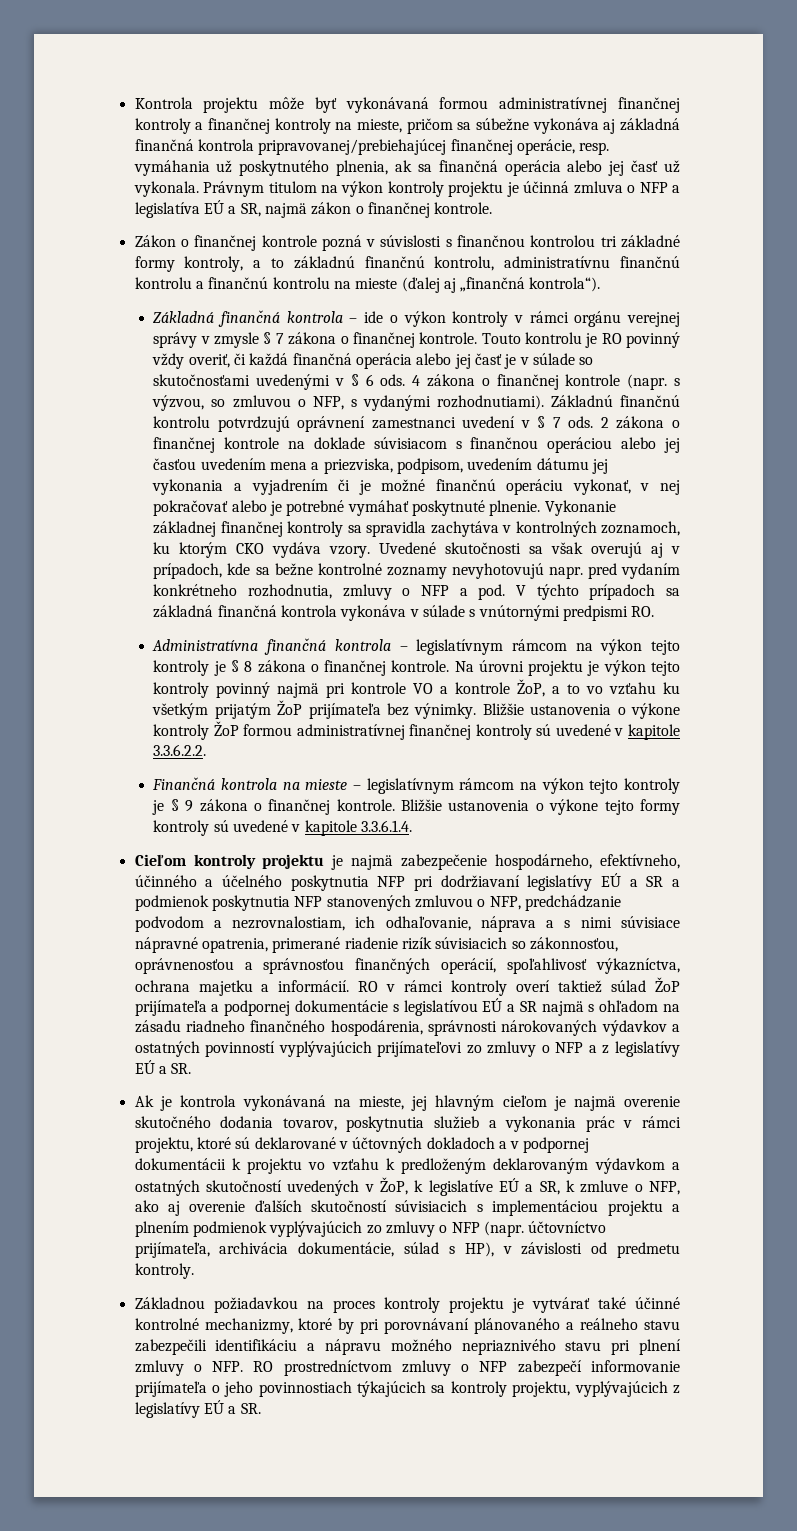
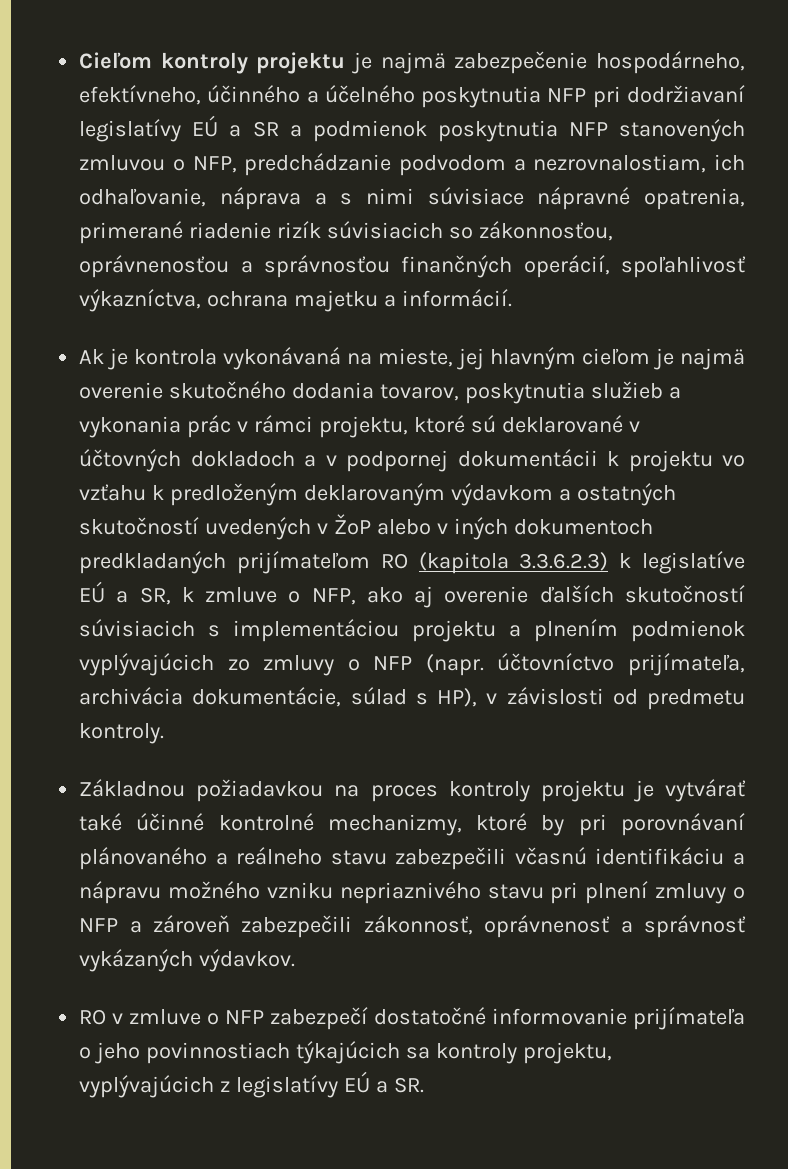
- Kontrola projektu môže byť vykonávaná formou administratívnej finančnej kontroly a finančnej kontroly na mieste, pričom sa súbežne vykonáva aj základná finančná kontrola pripravovanej/prebiehajúcej finančnej operácie, resp. vymáhania už poskytnutého plnenia, ak sa finančná operácia alebo jej časť už vykonala. Právnym titulom na výkon kontroly projektu je účinná zmluva o NFP a legislatíva EÚ a SR, najmä zákon o finančnej kontrole.
- Zákon o finančnej kontrole pozná v súvislosti s finančnou kontrolou tri základné formy kontroly, a to základnú finančnú kontrolu, administratívnu finančnú kontrolu a finančnú kontrolu na mieste (ďalej aj „finančná kontrola“).
- Základná finančná kontrola – ide o výkon kontroly v rámci orgánu verejnej správy v zmysle § 7 zákona o finančnej kontrole. Touto kontrolu je RO povinný vždy overiť, či každá finančná operácia alebo jej časť je v súlade so skutočnosťami uvedenými v § 6 ods. 4 zákona o finančnej kontrole (napr. s výzvou, so zmluvou o NFP, s vydanými rozhodnutiami). Základnú finančnú kontrolu potvrdzujú oprávnení zamestnanci uvedení v § 7 ods. 2 zákona o finančnej kontrole na doklade súvisiacom s finančnou operáciou alebo jej časťou uvedením mena a priezviska, podpisom, uvedením dátumu jej vykonania a vyjadrením či je možné finančnú operáciu vykonať, v nej pokračovať alebo je potrebné vymáhať poskytnuté plnenie. Vykonanie základnej finančnej kontroly sa spravidla zachytáva v kontrolných zoznamoch, ku ktorým CKO vydáva vzory. Uvedené skutočnosti sa však overujú aj v prípadoch, kde sa bežne kontrolné zoznamy nevyhotovujú napr. pred vydaním konkrétneho rozhodnutia, zmluvy o NFP a pod. V týchto prípadoch sa základná finančná kontrola vykonáva v súlade s vnútornými predpismi RO.
- Administratívna finančná kontrola – legislatívnym rámcom na výkon tejto kontroly je § 8 zákona o finančnej kontrole. Na úrovni projektu je výkon tejto kontroly povinný najmä pri kontrole VO a kontrole ŽoP, a to vo vzťahu ku všetkým prijatým ŽoP prijímateľa bez výnimky. Bližšie ustanovenia o výkone kontroly ŽoP formou administratívnej finančnej kontroly sú uvedené v kapitole 3.3.6.2.2.
- Finančná kontrola na mieste – legislatívnym rámcom na výkon tejto kontroly je § 9 zákona o finančnej kontrole. Bližšie ustanovenia o výkone tejto formy kontroly sú uvedené v kapitole 3.3.6.1.4.
- RO v rámci kontroly overí taktiež súlad ŽoP prijímateľa a podpornej dokumentácie s legislatívou EÚ a SR najmä s ohľadom na zásadu riadneho finančného hospodárenia, správnosti nárokovaných výdavkov a ostatných povinností vyplývajúcich prijímateľovi zo zmluvy o NFP a z legislatívy EÚ a SR.
- Ak je kontrola vykonávaná na mieste, jej hlavným cieľom je najmä overenie skutočného dodania tovarov, poskytnutia služieb a vykonania prác v rámci projektu, ktoré sú deklarované v účtovných dokladoch a v podpornej dokumentácii k projektu vo vzťahu k predloženým deklarovaným výdavkom a ostatných skutočností uvedených v ŽoP, k legislatíve EÚ a SR, k zmluve o NFP, ako aj overenie ďalších skutočností súvisiacich s implementáciou projektu a plnením podmienok vyplývajúcich zo zmluvy o NFP (napr. účtovníctvo prijímateľa, archivácia dokumentácie, súlad s HP), v závislosti od predmetu kontroly.
+ Ak je kontrola vykonávaná na mieste, jej hlavným cieľom je najmä overenie skutočného dodania tovarov, poskytnutia služieb a vykonania prác v rámci projektu, ktoré sú deklarované v účtovných dokladoch a v podpornej dokumentácii k projektu vo vzťahu k predloženým deklarovaným výdavkom a ostatných skutočností uvedených v ŽoP alebo v iných dokumentoch predkladaných prijímateľom RO (kapitola 3.3.6.2.3) k legislatíve EÚ a SR, k zmluve o NFP, ako aj overenie ďalších skutočností súvisiacich s implementáciou projektu a plnením podmienok vyplývajúcich zo zmluvy o NFP (napr. účtovníctvo prijímateľa, archivácia dokumentácie, súlad s HP), v závislosti od predmetu kontroly.
- Základnou požiadavkou na proces kontroly projektu je vytvárať také účinné kontrolné mechanizmy, ktoré by pri porovnávaní plánovaného a reálneho stavu zabezpečili identifikáciu a nápravu možného nepriaznivého stavu pri plnení zmluvy o NFP. RO prostredníctvom zmluvy o NFP zabezpečí informovanie prijímateľa o jeho povinnostiach týkajúcich sa kontroly projektu, vyplývajúcich z legislatívy EÚ a SR.
+ Základnou požiadavkou na proces kontroly projektu je vytvárať také účinné kontrolné mechanizmy, ktoré by pri porovnávaní plánovaného a reálneho stavu zabezpečili včasnú identifikáciu a nápravu možného vzniku nepriaznivého stavu pri plnení zmluvy o NFP a zároveň zabezpečili zákonnosť, oprávnenosť a správnosť vykázaných výdavkov.
+ RO v zmluve o NFP zabezpečí dostatočné informovanie prijímateľa o jeho povinnostiach týkajúcich sa kontroly projektu, vyplývajúcich z legislatívy EÚ a SR.

